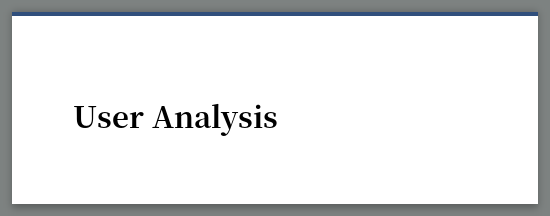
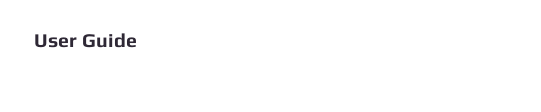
- User Analysis
+ User Guide

